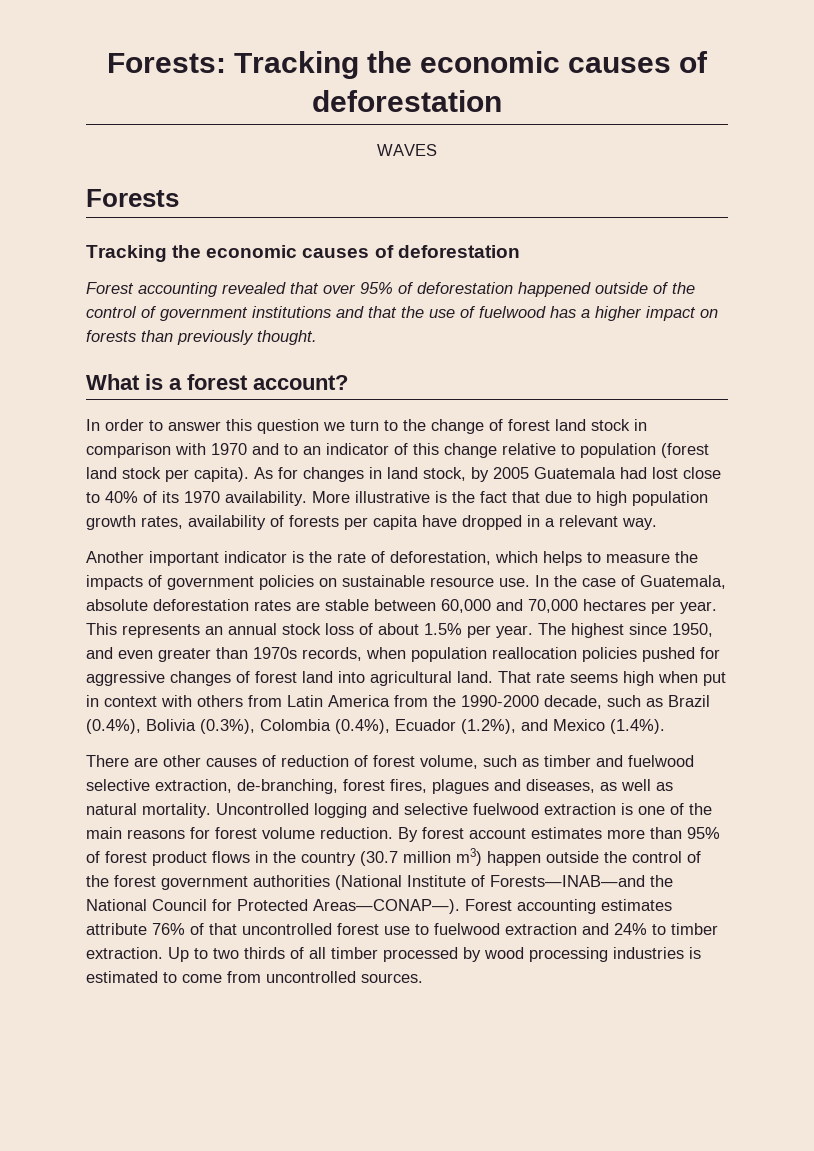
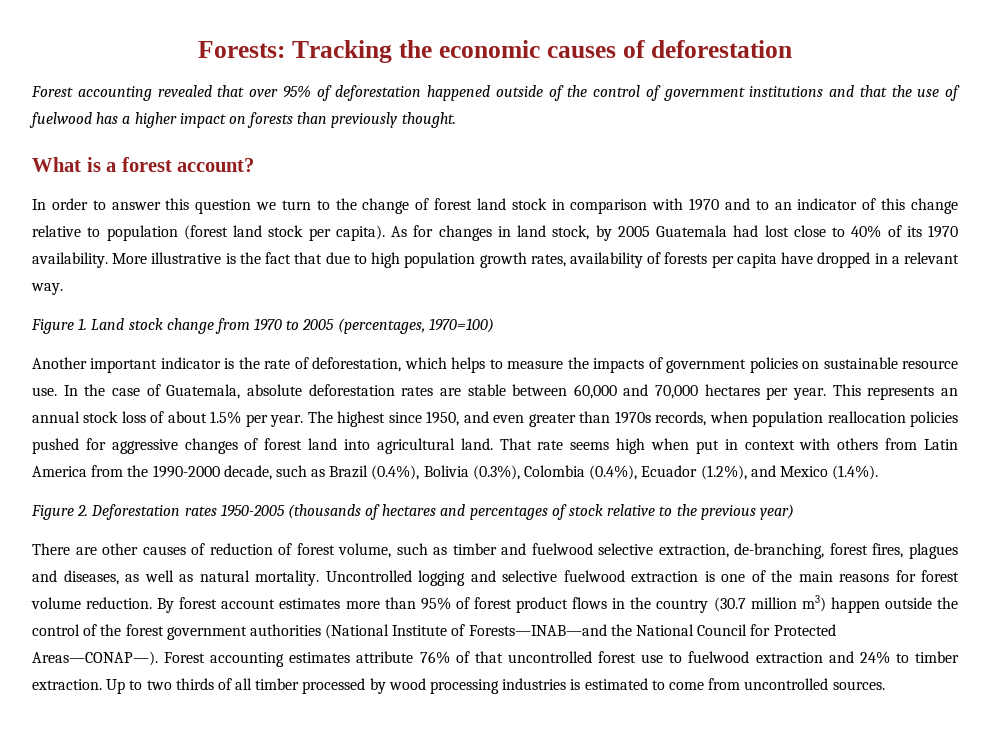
- WAVES
- Forests
- Tracking the economic causes of deforestation
+ Figure 1. Land stock change from 1970 to 2005 (percentages, 1970=100)
+ Figure 2. Deforestation rates 1950-2005 (thousands of hectares and percentages of stock relative to the previous year)

